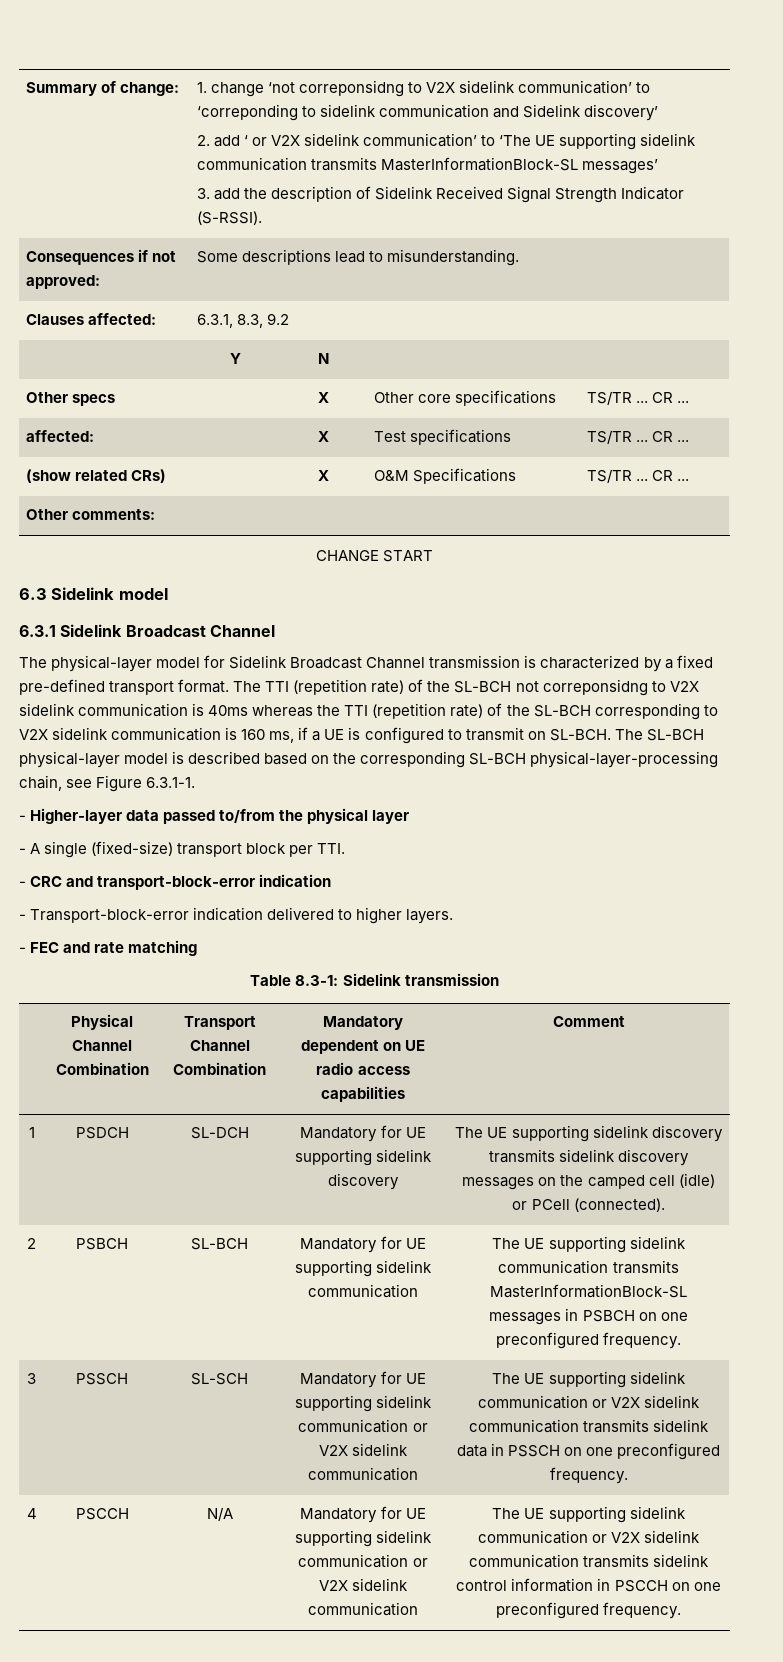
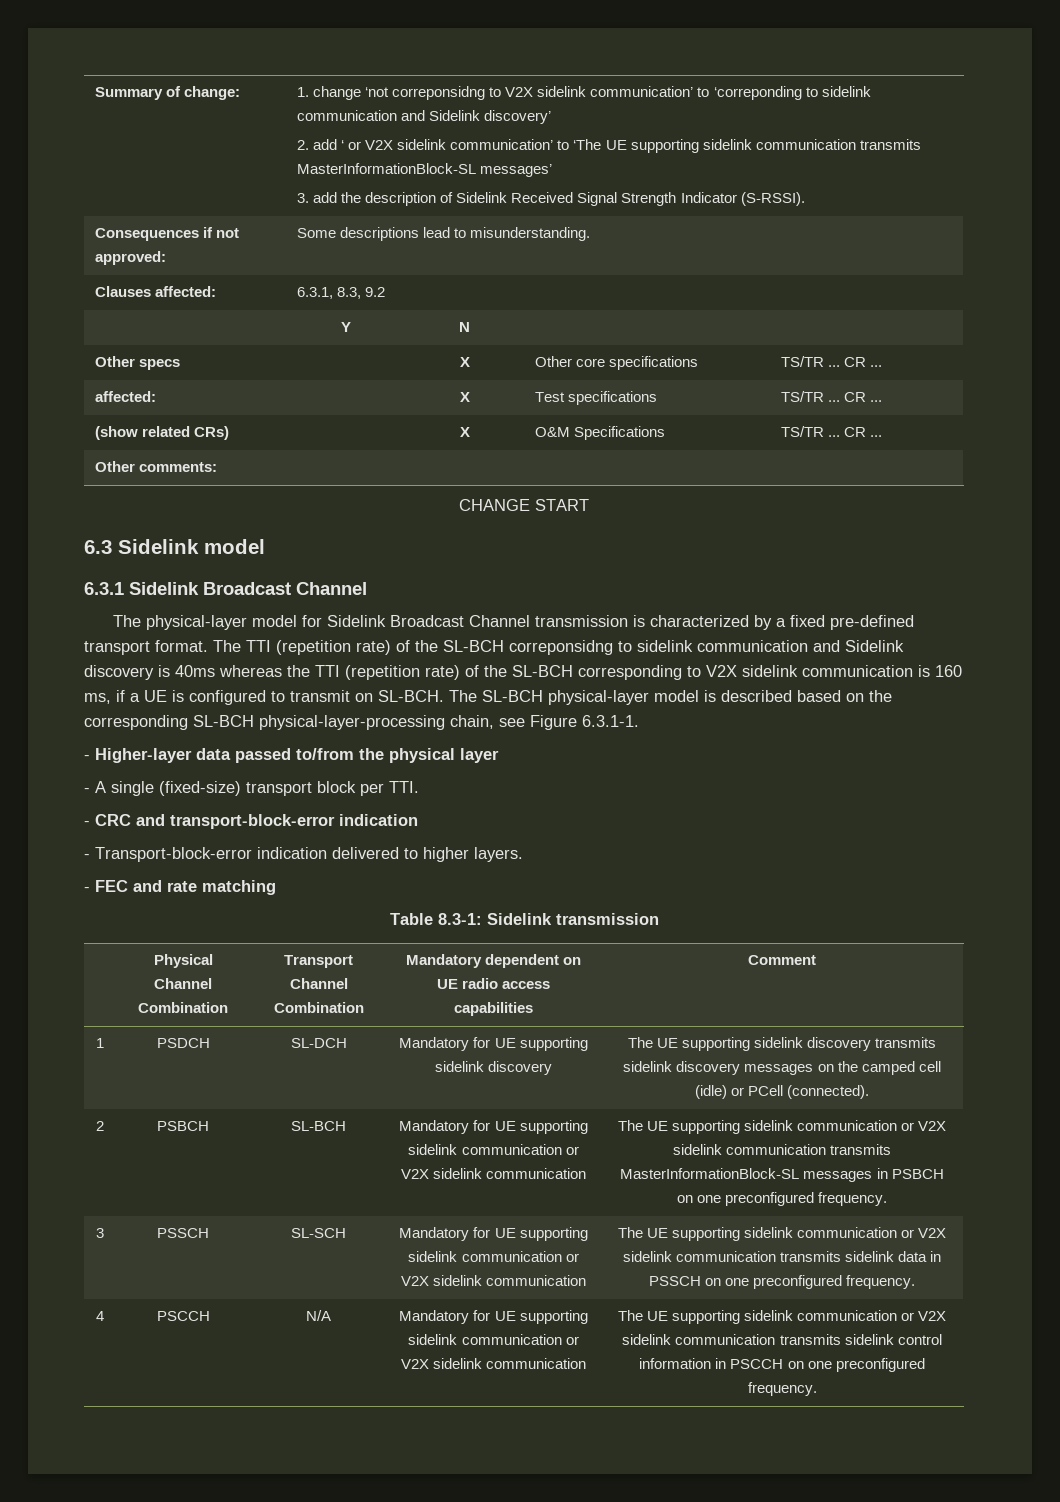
- The TTI (repetition rate) of the SL-BCH not correponsidng to V2X sidelink communication is 40ms whereas the TTI (repetition rate) of the SL-BCH corresponding to V2X sidelink communication is 160 ms, if a UE is configured to transmit on SL-BCH.
+ The TTI (repetition rate) of the SL-BCH correponsidng to sidelink communication and Sidelink discovery is 40ms whereas the TTI (repetition rate) of the SL-BCH corresponding to V2X sidelink communication is 160 ms, if a UE is configured to transmit on SL-BCH.
- 2 | PSBCH | SL-BCH | Mandatory for UE supporting sidelink communication | The UE supporting sidelink communication transmits MasterInformationBlock-SL messages in PSBCH on one preconfigured frequency.
+ 2 | PSBCH | SL-BCH | Mandatory for UE supporting sidelink communication or V2X sidelink communication | The UE supporting sidelink communication or V2X sidelink communication transmits MasterInformationBlock-SL messages in PSBCH on one preconfigured frequency.

